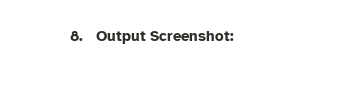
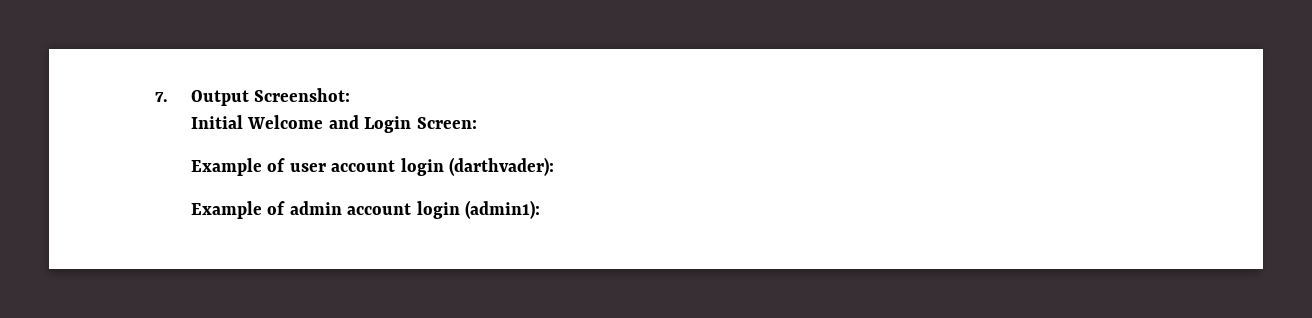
- 8. Output Screenshot:
+ 7. Output Screenshot:
+ Initial Welcome and Login Screen:
+ Example of user account login (darthvader):
+ Example of admin account login (admin1):

